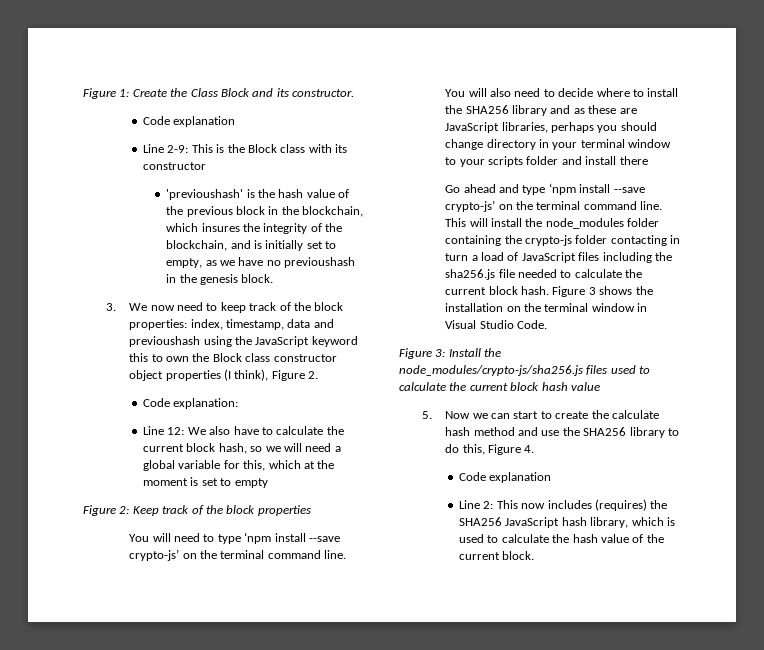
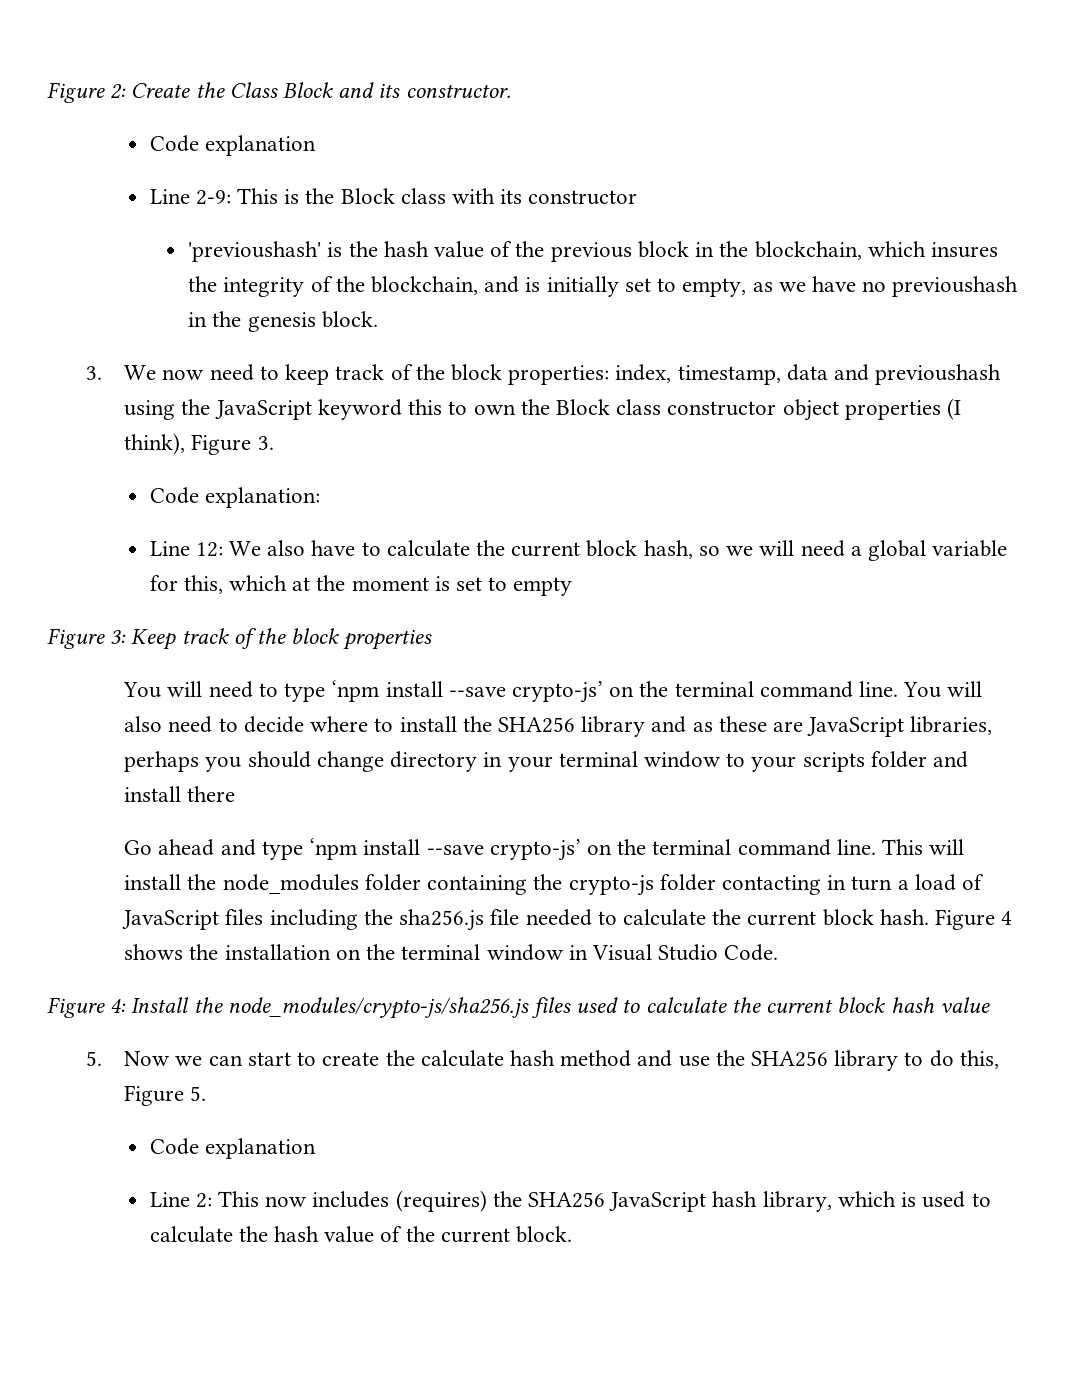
- Figure 1: Create the Class Block and its constructor.
+ Figure 2: Create the Class Block and its constructor.
- 3. We now need to keep track of the block properties: index, timestamp, data and previoushash using the JavaScript keyword this to own the Block class constructor object properties (I think), Figure 2.
+ 3. We now need to keep track of the block properties: index, timestamp, data and previoushash using the JavaScript keyword this to own the Block class constructor object properties (I think), Figure 3.
- Figure 2: Keep track of the block properties
+ Figure 3: Keep track of the block properties
- Figure 3 shows the installation on the terminal window in Visual Studio Code.
+ Figure 4 shows the installation on the terminal window in Visual Studio Code.
- Figure 3: Install the node_modules/crypto-js/sha256.js files used to calculate the current block hash value
+ Figure 4: Install the node_modules/crypto-js/sha256.js files used to calculate the current block hash value
- 5. Now we can start to create the calculate hash method and use the SHA256 library to do this, Figure 4.
+ 5. Now we can start to create the calculate hash method and use the SHA256 library to do this, Figure 5.

